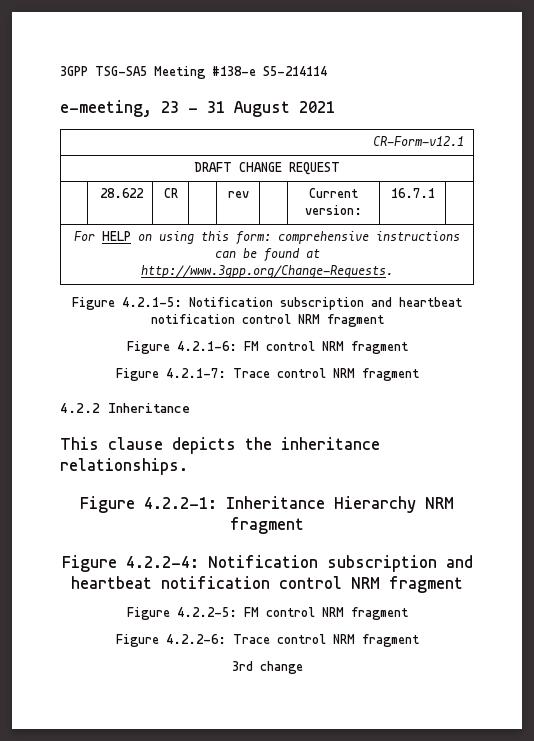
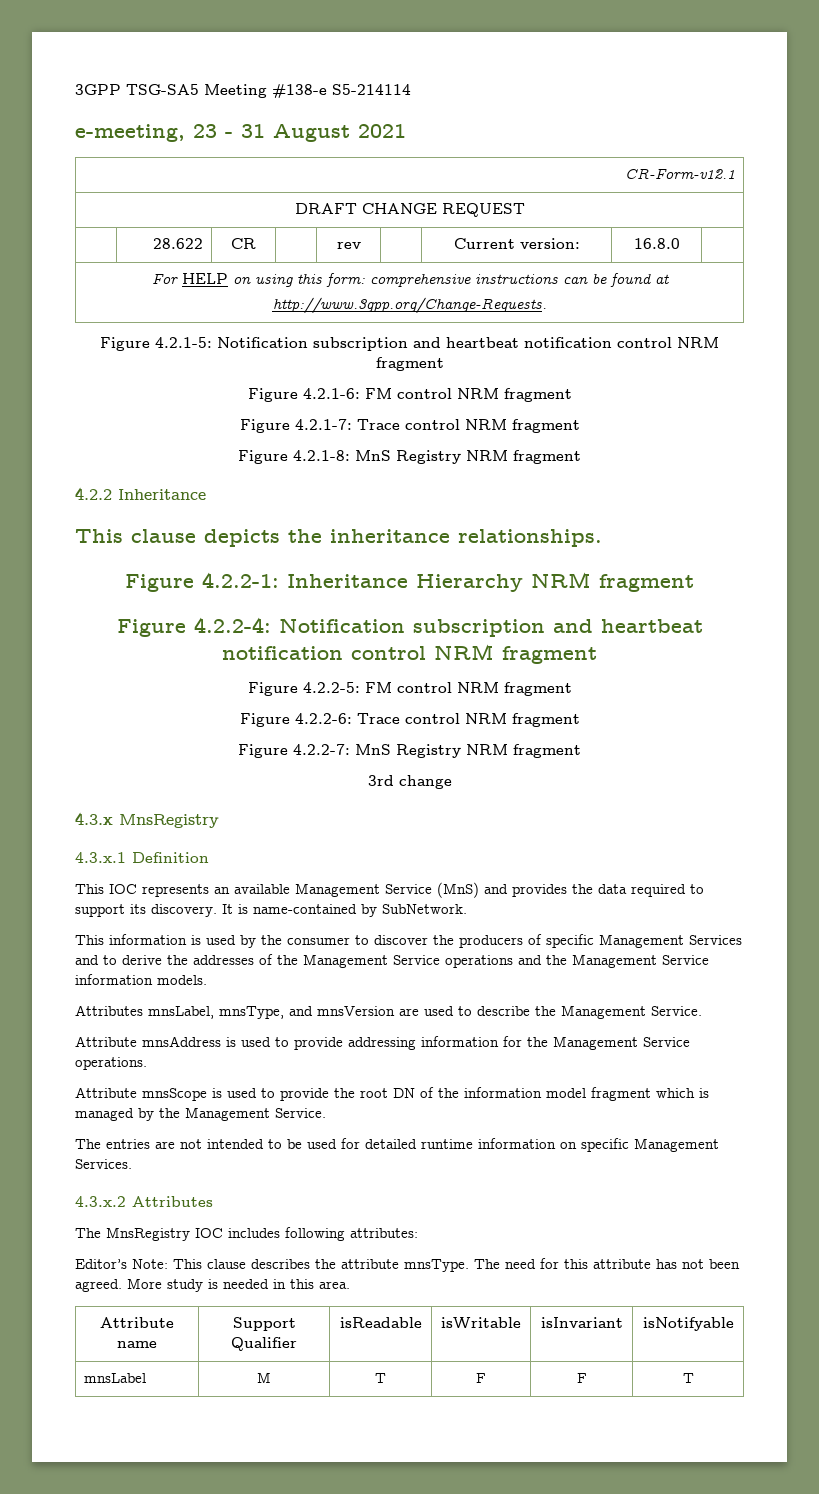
- | 28.622 | CR | | rev | | Current version: | 16.7.1 |
+ | 28.622 | CR | | rev | | Current version: | 16.8.0 |
+ Figure 4.2.1-8: MnS Registry NRM fragment
+ Figure 4.2.2-7: MnS Registry NRM fragment
  3rd change
+ 4.3.x MnsRegistry
+ 4.3.x.1 Definition
+ This IOC represents an available Management Service (MnS) and provides the data required to support its discovery. It is name-contained by SubNetwork.
+ This information is used by the consumer to discover the producers of specific Management Services and to derive the addresses of the Management Service operations and the Management Service information models.
+ Attributes mnsLabel, mnsType, and mnsVersion are used to describe the Management Service.
+ Attribute mnsAddress is used to provide addressing information for the Management Service operations.
+ Attribute mnsScope is used to provide the root DN of the information model fragment which is managed by the Management Service.
+ The entries are not intended to be used for detailed runtime information on specific Management Services.
+ 4.3.x.2 Attributes
+ The MnsRegistry IOC includes following attributes:
+ Editor’s Note: This clause describes the attribute mnsType. The need for this attribute has not been agreed. More study is needed in this area.
+ Attribute name | Support Qualifier | isReadable | isWritable | isInvariant | isNotifyable
+ mnsLabel | M | T | F | F | T

